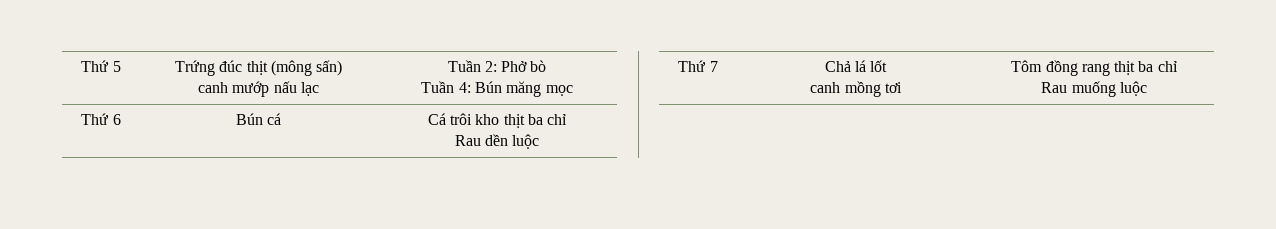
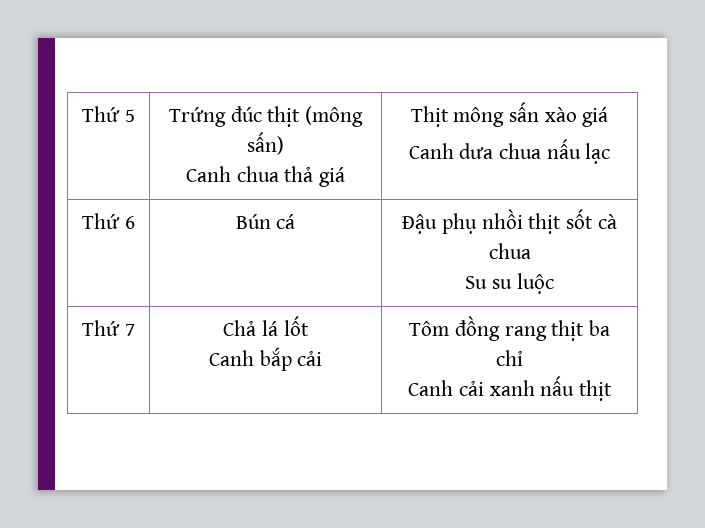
  Thứ 5 | Trứng đúc thịt (mông sấn)
- canh mướp nấu lạc | Tuần 2: Phở bò
- Tuần 4: Bún măng mọc
- Thứ 6 | Bún cá | Cá trôi kho thịt ba chỉ
- Rau dền luộc
+ Canh chua thả giá | Thịt mông sấn xào giá
+ Canh dưa chua nấu lạc
+ Thứ 6 | Bún cá | Đậu phụ nhồi thịt sốt cà chua
+ Su su luộc
  Thứ 7 | Chả lá lốt
- canh mồng tơi | Tôm đồng rang thịt ba chỉ
- Rau muống luộc
+ Canh bắp cải | Tôm đồng rang thịt ba chỉ
+ Canh cải xanh nấu thịt

